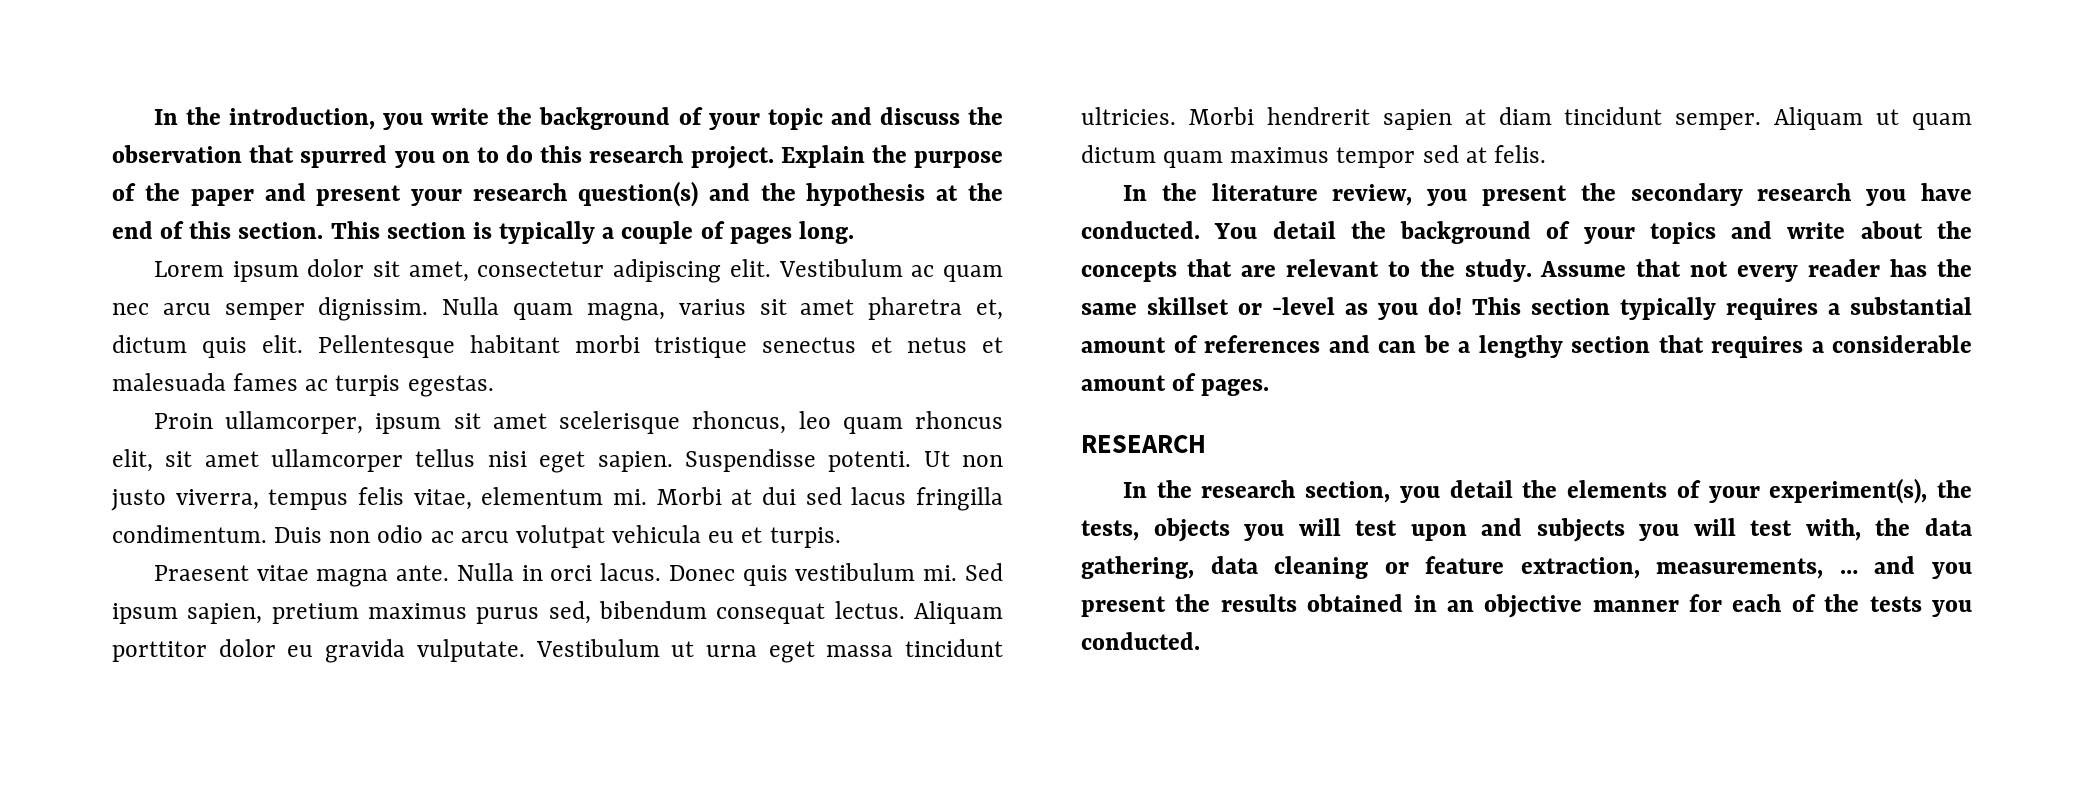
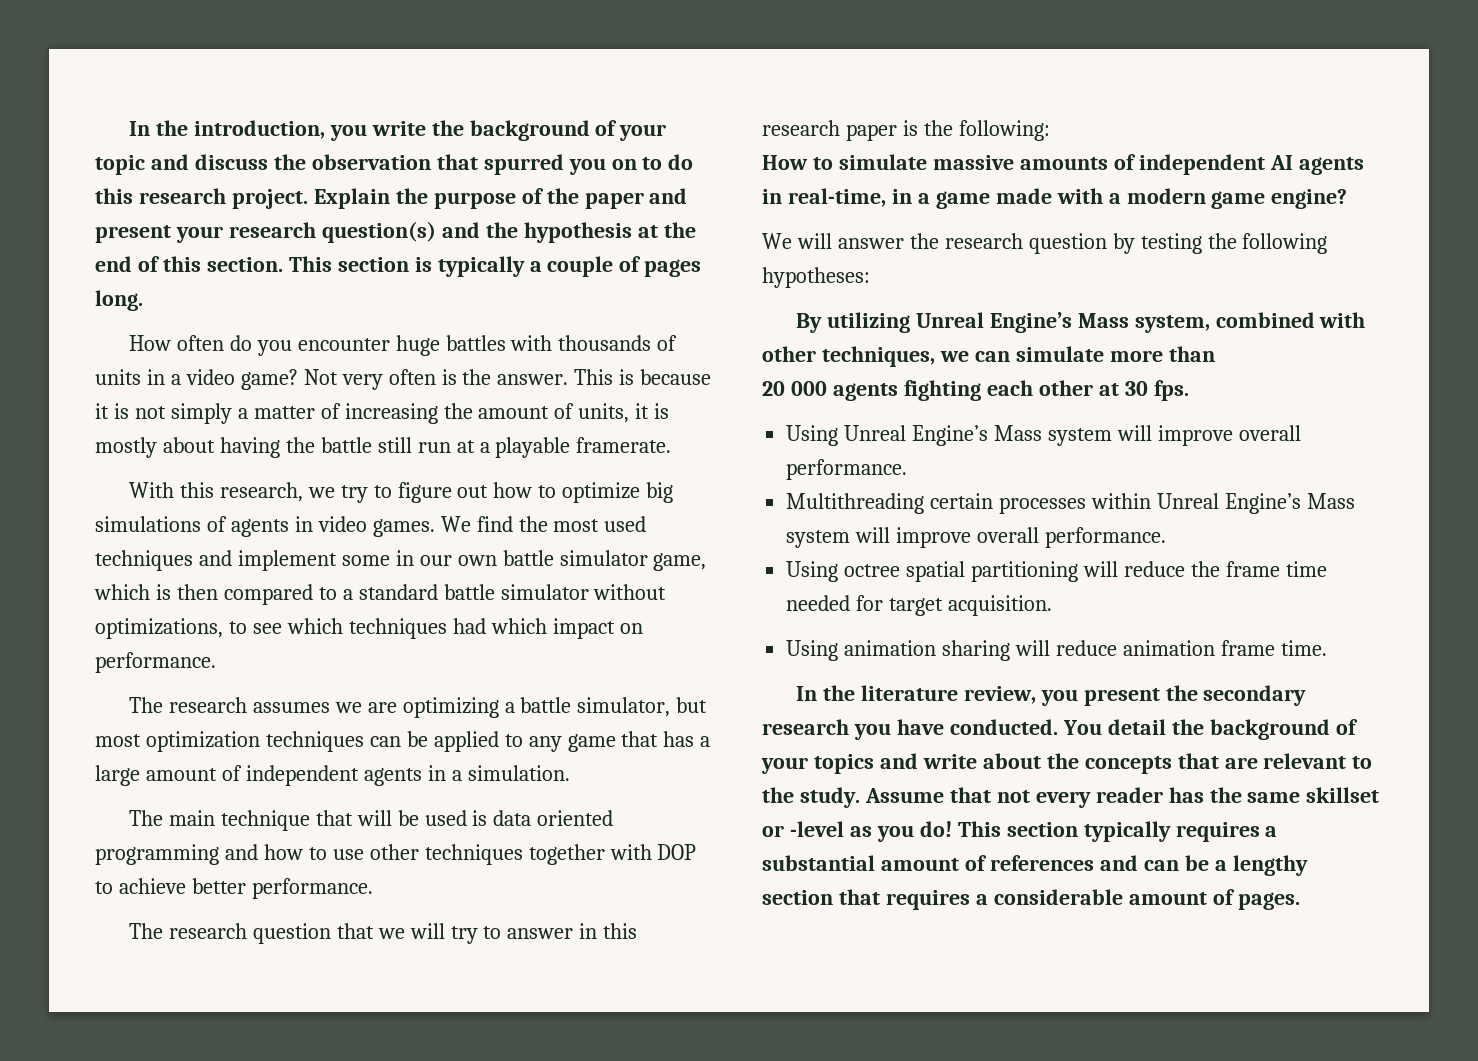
- Lorem ipsum dolor sit amet, consectetur adipiscing elit. Vestibulum ac quam nec arcu semper dignissim. Nulla quam magna, varius sit amet pharetra et, dictum quis elit. Pellentesque habitant morbi tristique senectus et netus et malesuada fames ac turpis egestas.
- Proin ullamcorper, ipsum sit amet scelerisque rhoncus, leo quam rhoncus elit, sit amet ullamcorper tellus nisi eget sapien. Suspendisse potenti. Ut non justo viverra, tempus felis vitae, elementum mi. Morbi at dui sed lacus fringilla condimentum. Duis non odio ac arcu volutpat vehicula eu et turpis.
- Praesent vitae magna ante. Nulla in orci lacus. Donec quis vestibulum mi. Sed ipsum sapien, pretium maximus purus sed, bibendum consequat lectus. Aliquam porttitor dolor eu gravida vulputate. Vestibulum ut urna eget massa tincidunt ultricies. Morbi hendrerit sapien at diam tincidunt semper. Aliquam ut quam dictum quam maximus tempor sed at felis.
+ How often do you encounter huge battles with thousands of units in a video game? Not very often is the answer. This is because it is not simply a matter of increasing the amount of units, it is mostly about having the battle still run at a playable framerate.
+ With this research, we try to figure out how to optimize big simulations of agents in video games. We find the most used techniques and implement some in our own battle simulator game, which is then compared to a standard battle simulator without optimizations, to see which techniques had which impact on performance.
+ The research assumes we are optimizing a battle simulator, but most optimization techniques can be applied to any game that has a large amount of independent agents in a simulation.
+ The main technique that will be used is data oriented programming and how to use other techniques together with DOP to achieve better performance.
+ The research question that we will try to answer in this research paper is the following:
+ How to simulate massive amounts of independent AI agents in real-time, in a game made with a modern game engine?
+ We will answer the research question by testing the following hypotheses:
+ By utilizing Unreal Engine’s Mass system, combined with other techniques, we can simulate more than
+ 20 000 agents fighting each other at 30 fps.
+ Using Unreal Engine’s Mass system will improve overall performance.
+ Multithreading certain processes within Unreal Engine’s Mass system will improve overall performance.
+ Using octree spatial partitioning will reduce the frame time needed for target acquisition.
+ Using animation sharing will reduce animation frame time.
- RESEARCH
- In the research section, you detail the elements of your experiment(s), the tests, objects you will test upon and subjects you will test with, the data gathering, data cleaning or feature extraction, measurements, … and you present the results obtained in an objective manner for each of the tests you conducted.

